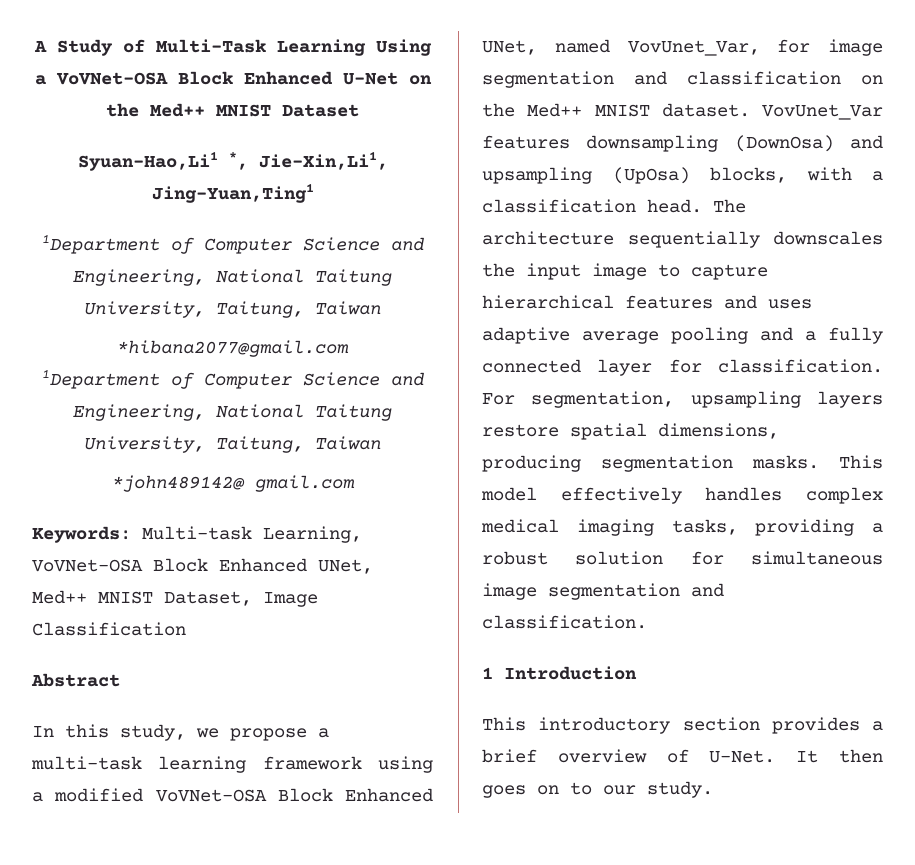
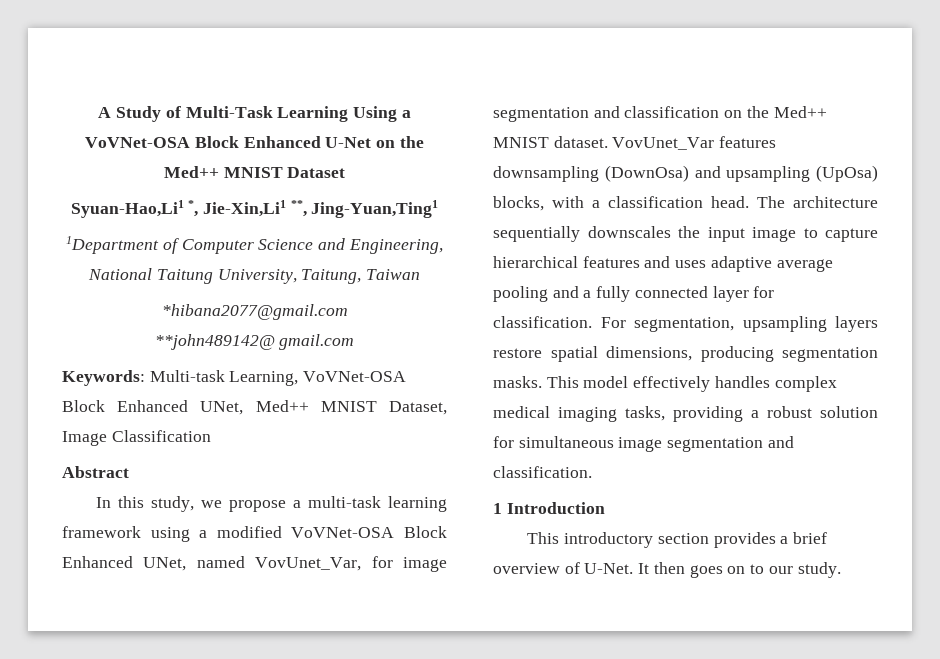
- Syuan-Hao,Li1 *, Jie-Xin,Li1, Jing-Yuan,Ting1
+ Syuan-Hao,Li1 *, Jie-Xin,Li1 **, Jing-Yuan,Ting1
  *hibana2077@gmail.com
- 1Department of Computer Science and Engineering, National Taitung University, Taitung, Taiwan
- *john489142@ gmail.com
+ **john489142@ gmail.com

